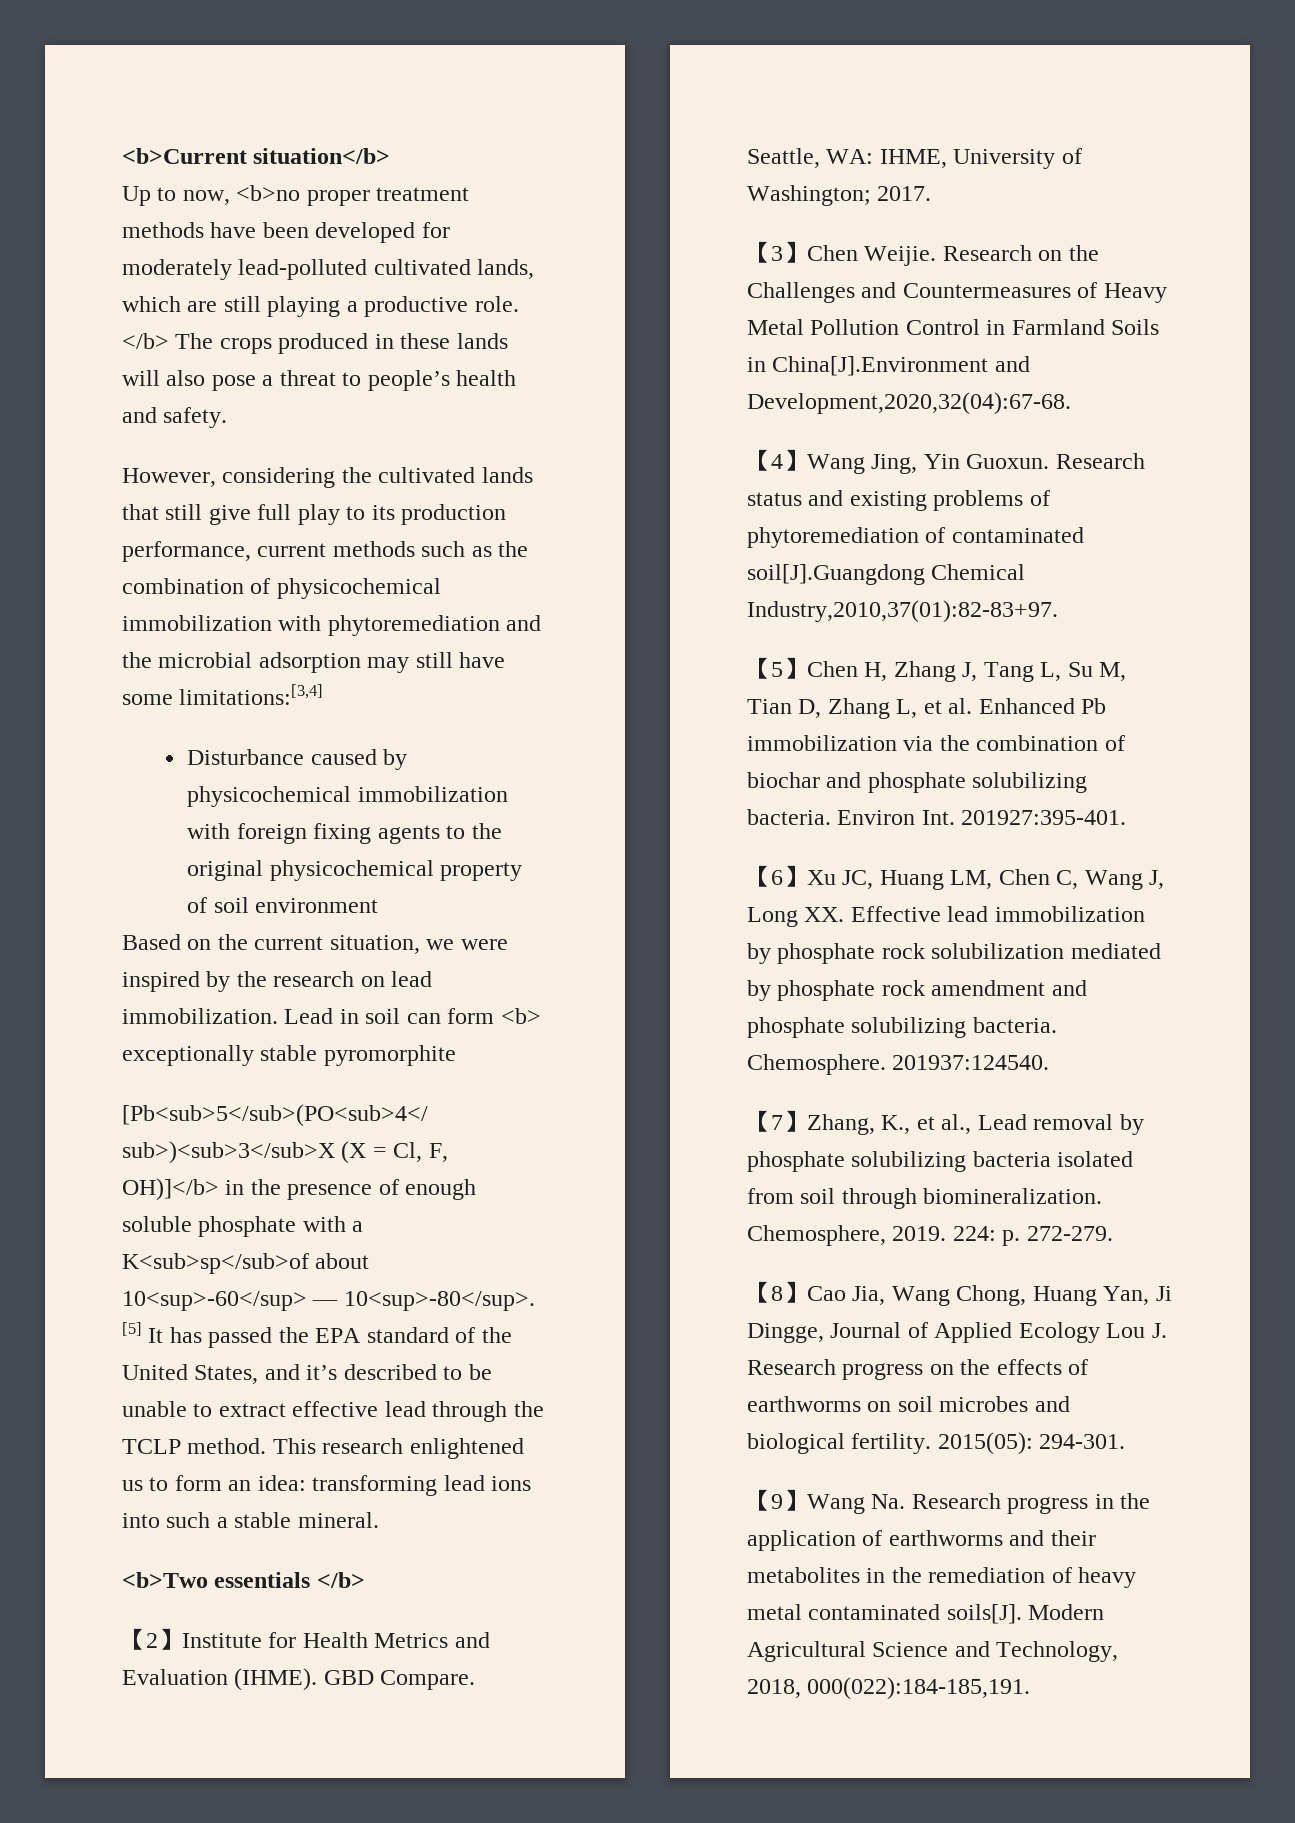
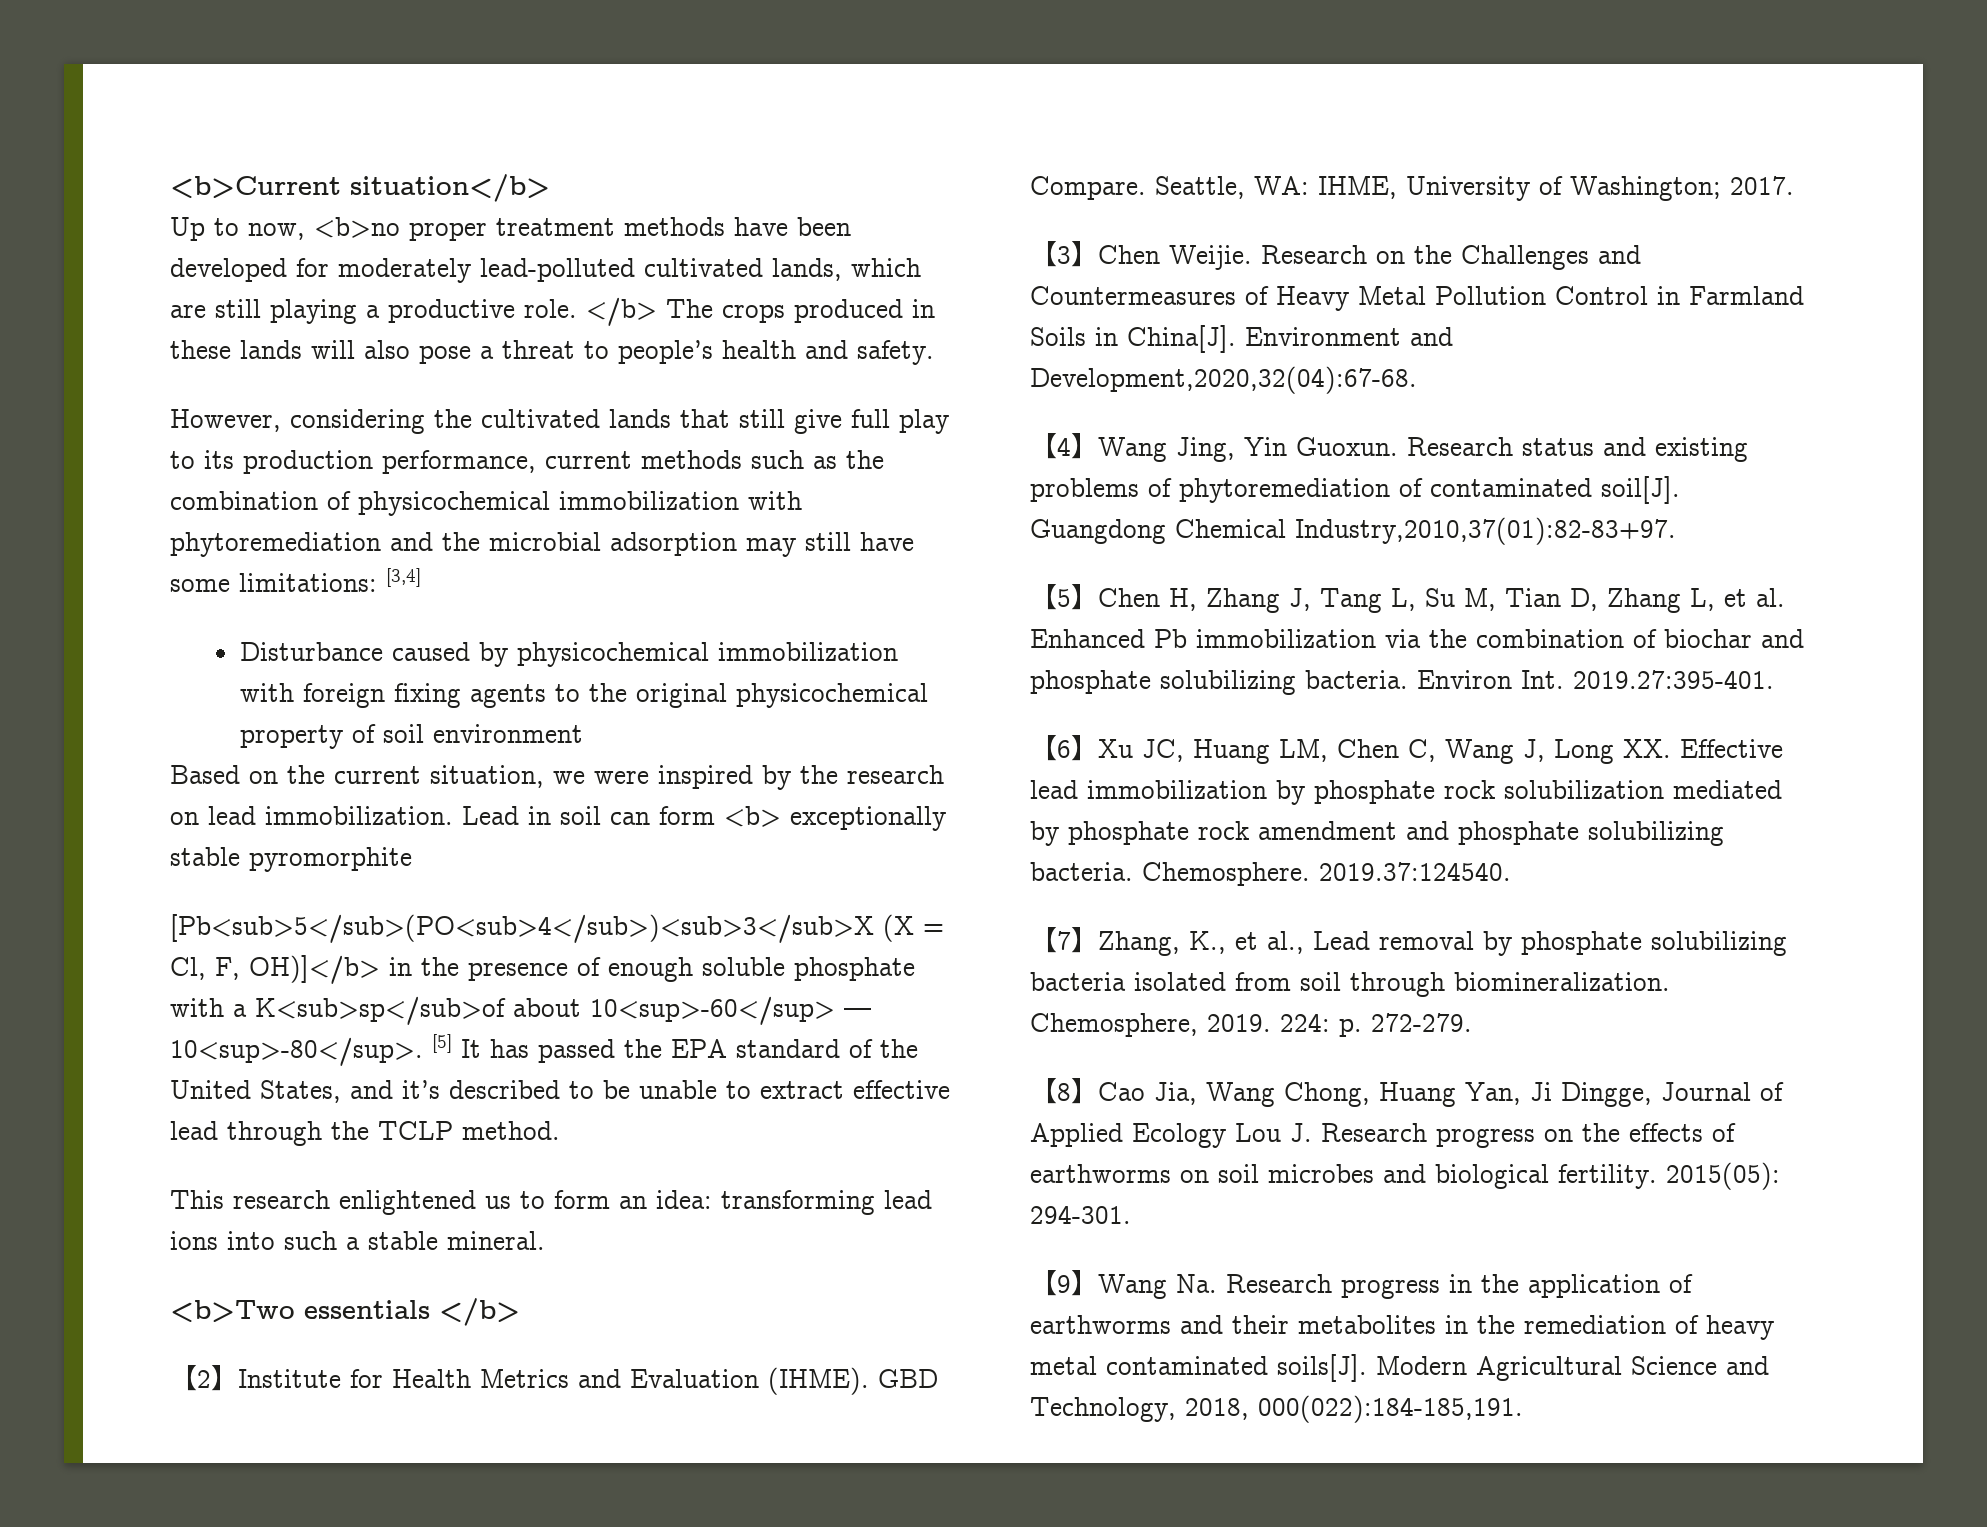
- However, considering the cultivated lands that still give full play to its production performance, current methods such as the combination of physicochemical immobilization with phytoremediation and the microbial adsorption may still have some limitations:[3,4]
+ However, considering the cultivated lands that still give full play to its production performance, current methods such as the combination of physicochemical immobilization with phytoremediation and the microbial adsorption may still have some limitations: [3,4]
- [5] It has passed the EPA standard of the United States, and it’s described to be unable to extract effective lead through the TCLP method. This research enlightened us to form an idea: transforming lead ions into such a stable mineral.
+ [5] It has passed the EPA standard of the United States, and it’s described to be unable to extract effective lead through the TCLP method.
+ This research enlightened us to form an idea: transforming lead ions into such a stable mineral.
- Research on the Challenges and Countermeasures of Heavy Metal Pollution Control in Farmland Soils in China[J].Environment and Development,2020,32(04):67-68.
+ Research on the Challenges and Countermeasures of Heavy Metal Pollution Control in Farmland Soils in China[J]. Environment and Development,2020,32(04):67-68.
- Research status and existing problems of phytoremediation of contaminated soil[J].Guangdong Chemical Industry,2010,37(01):82-83+97.
+ Research status and existing problems of phytoremediation of contaminated soil[J]. Guangdong Chemical Industry,2010,37(01):82-83+97.
- Environ Int. 201927:395-401.
+ Environ Int. 2019.27:395-401.
- 201937:124540.
+ 2019.37:124540.

